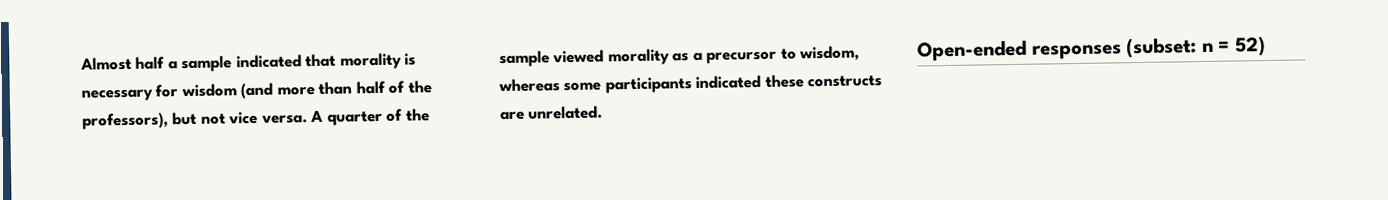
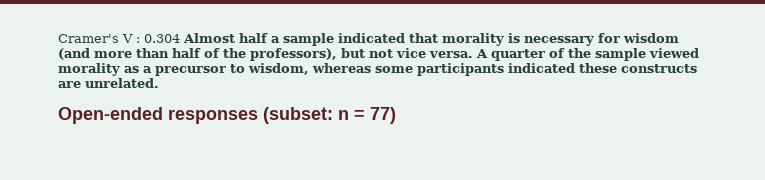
- Almost half a sample indicated that morality is necessary for wisdom (and more than half of the professors), but not vice versa.
+ Cramer's V : 0.304 Almost half a sample indicated that morality is necessary for wisdom (and more than half of the professors), but not vice versa.
- Open-ended responses (subset: n = 52)
+ Open-ended responses (subset: n = 77)

